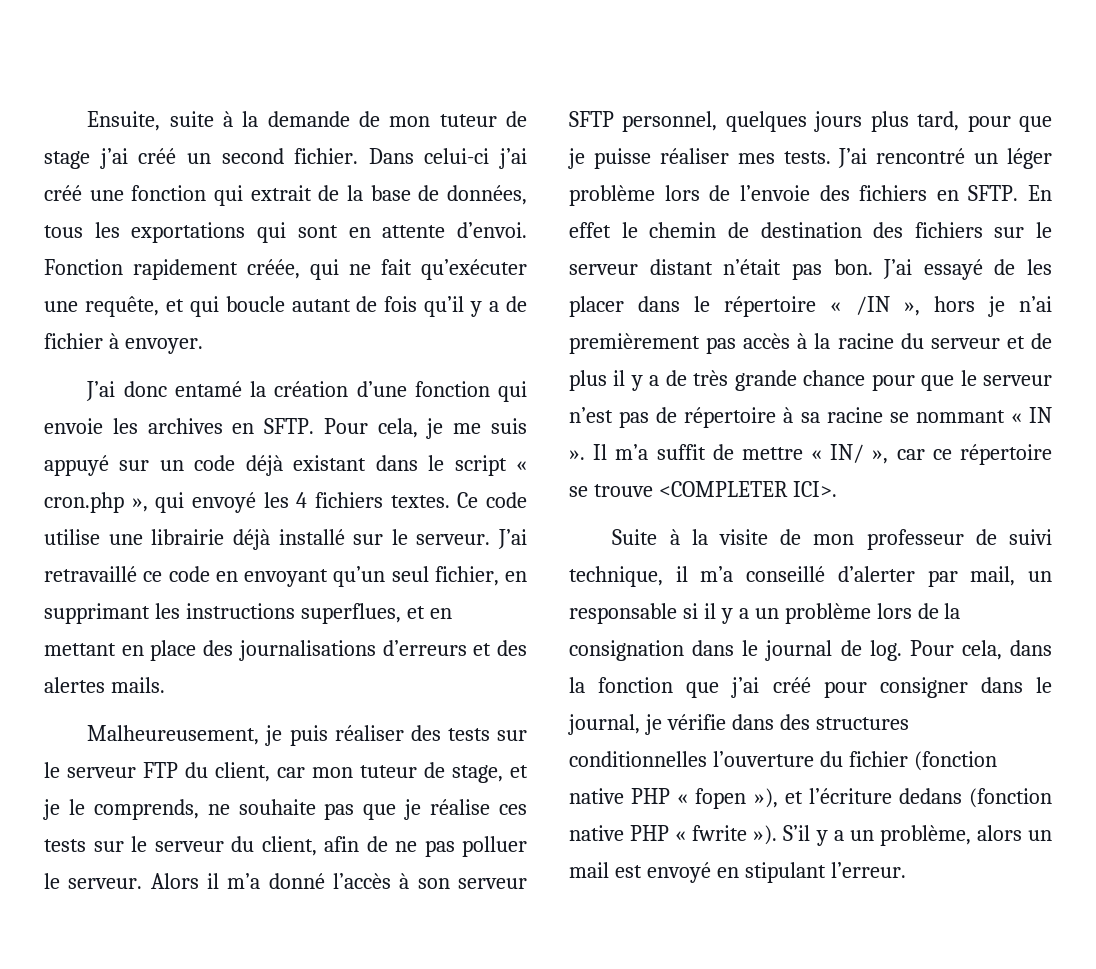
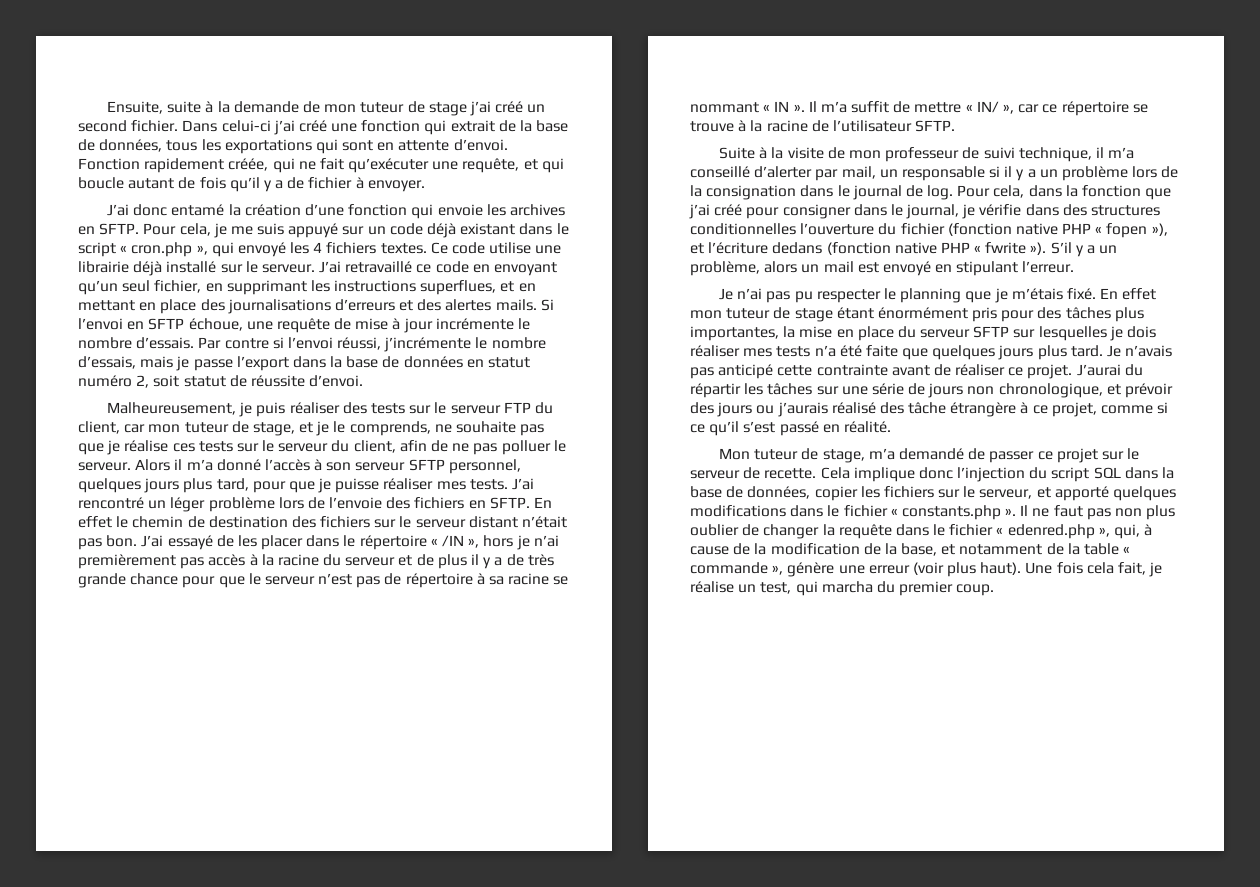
+ Si l’envoi en SFTP échoue, une requête de mise à jour incrémente le nombre d’essais. Par contre si l’envoi réussi, j’incrémente le nombre d’essais, mais je passe l’export dans la base de données en statut numéro 2, soit statut de réussite d’envoi.
- Il m’a suffit de mettre « IN/ », car ce répertoire se trouve <COMPLETER ICI>.
+ Il m’a suffit de mettre « IN/ », car ce répertoire se trouve à la racine de l’utilisateur SFTP.
+ Je n’ai pas pu respecter le planning que je m’étais fixé. En effet mon tuteur de stage étant énormément pris pour des tâches plus importantes, la mise en place du serveur SFTP sur lesquelles je dois réaliser mes tests n’a été faite que quelques jours plus tard. Je n’avais pas anticipé cette contrainte avant de réaliser ce projet. J’aurai du répartir les tâches sur une série de jours non chronologique, et prévoir des jours ou j’aurais réalisé des tâche étrangère à ce projet, comme si ce qu’il s’est passé en réalité.
+ Mon tuteur de stage, m’a demandé de passer ce projet sur le serveur de recette. Cela implique donc l’injection du script SQL dans la base de données, copier les fichiers sur le serveur, et apporté quelques modifications dans le fichier « constants.php ». Il ne faut pas non plus oublier de changer la requête dans le fichier « edenred.php », qui, à cause de la modification de la base, et notamment de la table « commande », génère une erreur (voir plus haut). Une fois cela fait, je réalise un test, qui marcha du premier coup.

